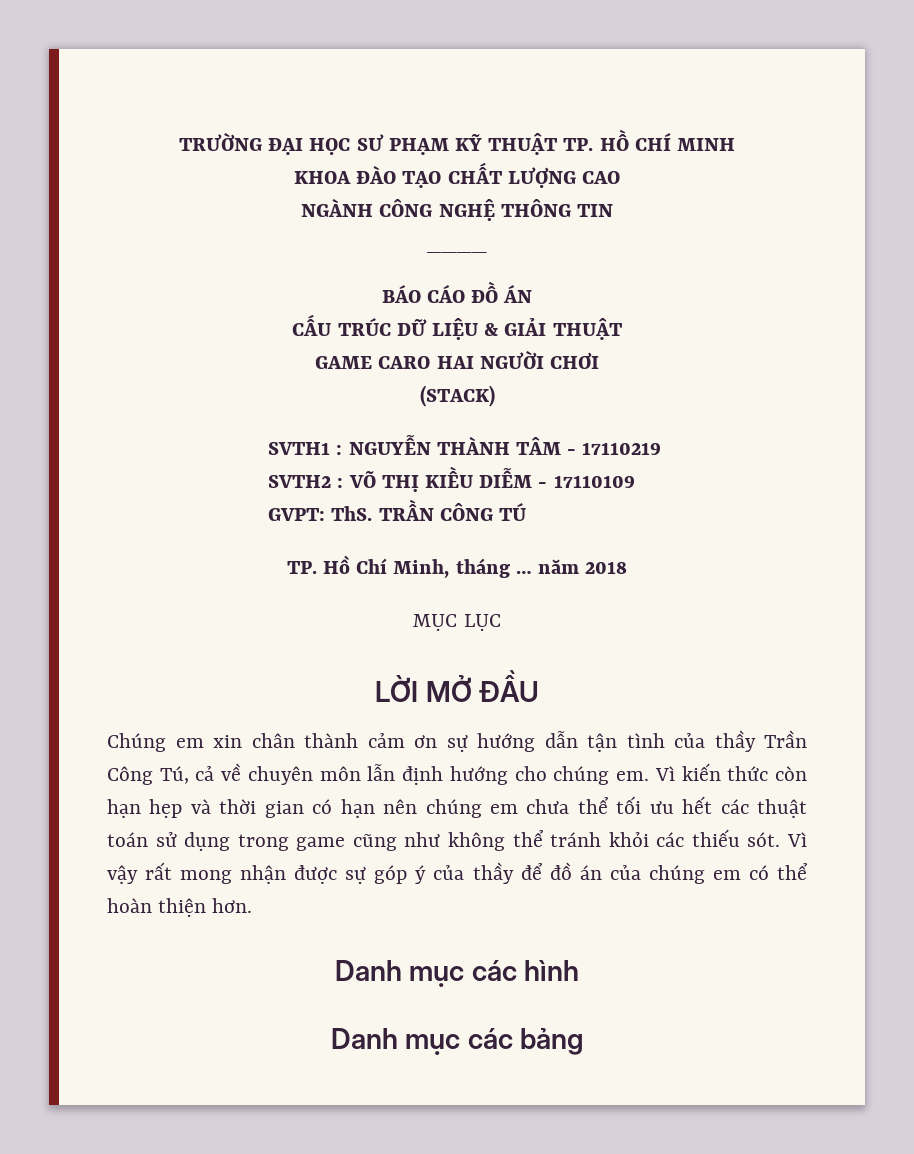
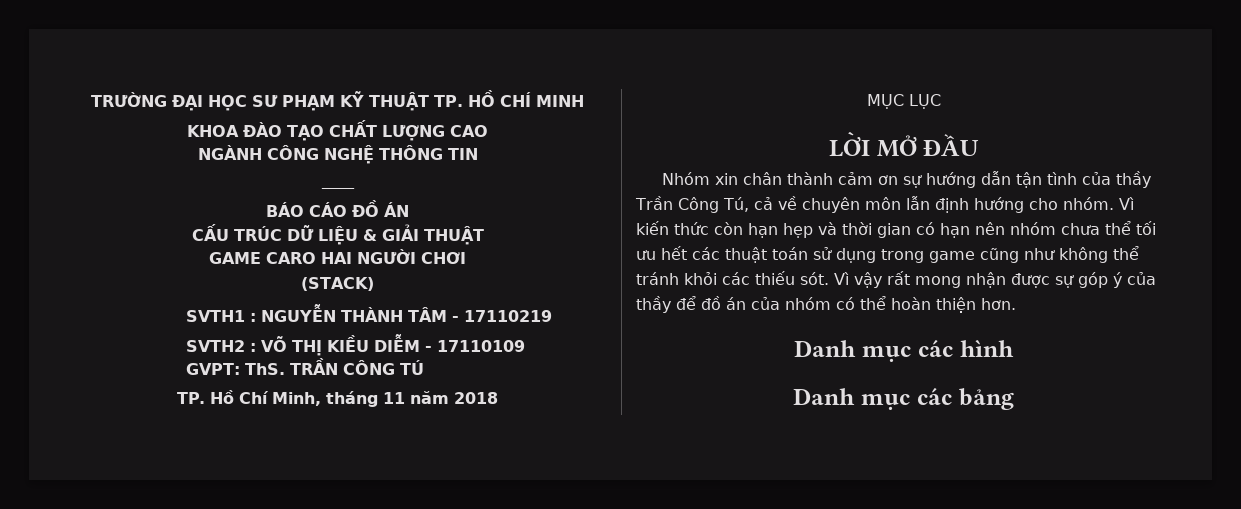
- TP. Hồ Chí Minh, tháng … năm 2018
+ TP. Hồ Chí Minh, tháng 11 năm 2018
- Chúng em xin chân thành cảm ơn sự hướng dẫn tận tình của thầy Trần Công Tú, cả về chuyên môn lẫn định hướng cho chúng em.
+ Nhóm xin chân thành cảm ơn sự hướng dẫn tận tình của thầy Trần Công Tú, cả về chuyên môn lẫn định hướng cho nhóm.
- Vì kiến thức còn hạn hẹp và thời gian có hạn nên chúng em chưa thể tối ưu hết các thuật toán sử dụng trong game cũng như không thể tránh khỏi các thiếu sót.
+ Vì kiến thức còn hạn hẹp và thời gian có hạn nên nhóm chưa thể tối ưu hết các thuật toán sử dụng trong game cũng như không thể tránh khỏi các thiếu sót.
- Vì vậy rất mong nhận được sự góp ý của thầy để đồ án của chúng em có thể hoàn thiện hơn.
+ Vì vậy rất mong nhận được sự góp ý của thầy để đồ án của nhóm có thể hoàn thiện hơn.

